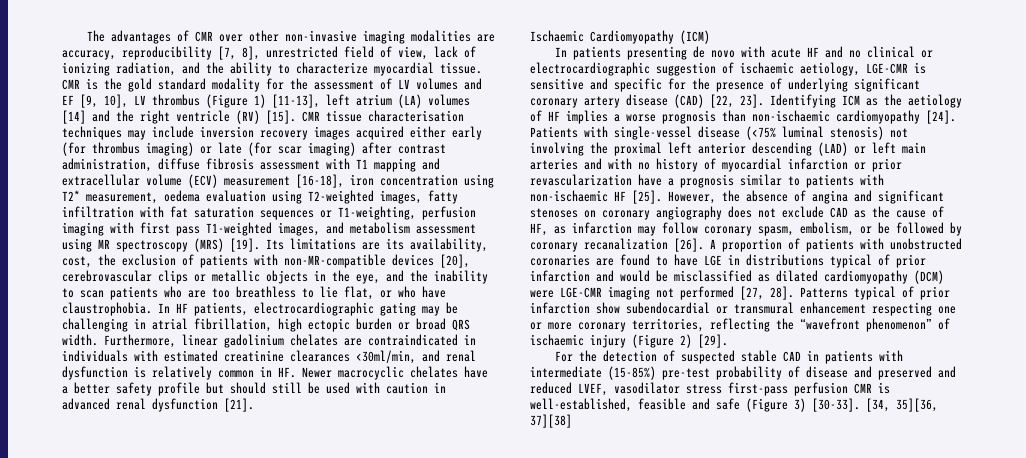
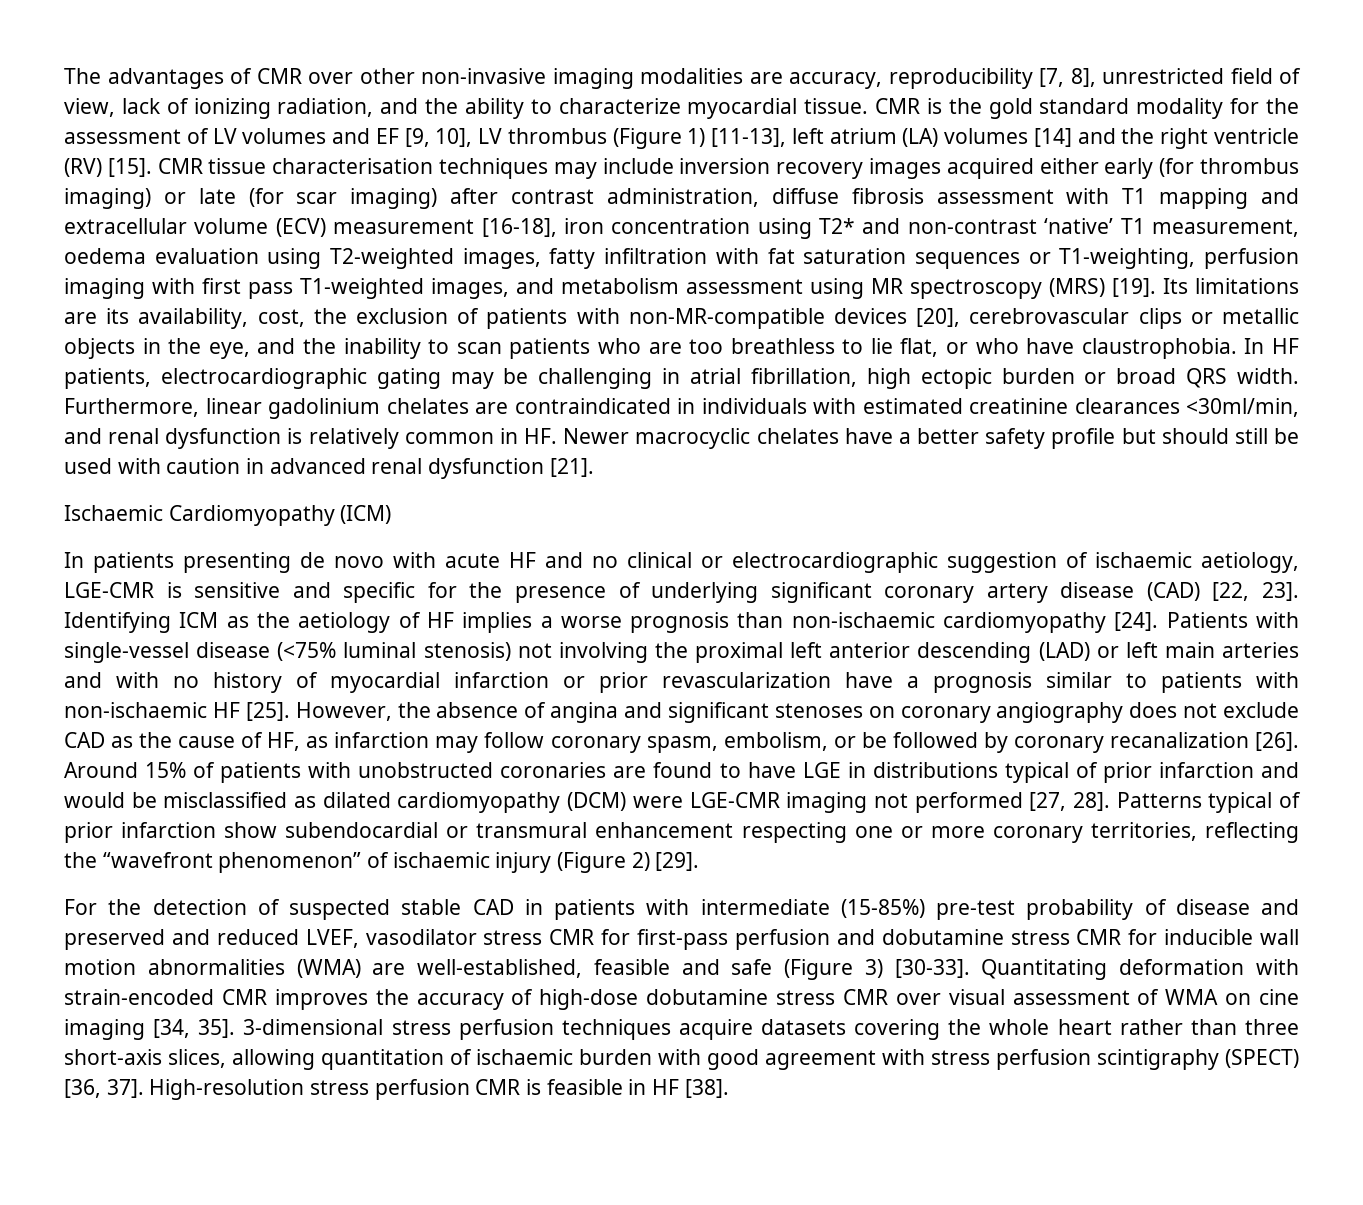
- CMR tissue characterisation techniques may include inversion recovery images acquired either early (for thrombus imaging) or late (for scar imaging) after contrast administration, diffuse fibrosis assessment with T1 mapping and extracellular volume (ECV) measurement [16-18], iron concentration using T2* measurement, oedema evaluation using T2-weighted images, fatty infiltration with fat saturation sequences or T1-weighting, perfusion imaging with first pass T1-weighted images, and metabolism assessment using MR spectroscopy (MRS) [19].
+ CMR tissue characterisation techniques may include inversion recovery images acquired either early (for thrombus imaging) or late (for scar imaging) after contrast administration, diffuse fibrosis assessment with T1 mapping and extracellular volume (ECV) measurement [16-18], iron concentration using T2* and non-contrast ‘native’ T1 measurement, oedema evaluation using T2-weighted images, fatty infiltration with fat saturation sequences or T1-weighting, perfusion imaging with first pass T1-weighted images, and metabolism assessment using MR spectroscopy (MRS) [19].
- A proportion of patients with unobstructed coronaries are found to have LGE in distributions typical of prior infarction and would be misclassified as dilated cardiomyopathy (DCM) were LGE-CMR imaging not performed [27, 28].
+ Around 15% of patients with unobstructed coronaries are found to have LGE in distributions typical of prior infarction and would be misclassified as dilated cardiomyopathy (DCM) were LGE-CMR imaging not performed [27, 28].
- For the detection of suspected stable CAD in patients with intermediate (15-85%) pre-test probability of disease and preserved and reduced LVEF, vasodilator stress first-pass perfusion CMR is well-established, feasible and safe (Figure 3) [30-33].
+ For the detection of suspected stable CAD in patients with intermediate (15-85%) pre-test probability of disease and preserved and reduced LVEF, vasodilator stress CMR for first-pass perfusion and dobutamine stress CMR for inducible wall motion abnormalities (WMA) are well-established, feasible and safe (Figure 3) [30-33].
- [34, 35][36, 37][38]
+ Quantitating deformation with strain-encoded CMR improves the accuracy of high-dose dobutamine stress CMR over visual assessment of WMA on cine imaging [34, 35]. 3-dimensional stress perfusion techniques acquire datasets covering the whole heart rather than three short-axis slices, allowing quantitation of ischaemic burden with good agreement with stress perfusion scintigraphy (SPECT) [36, 37]. High-resolution stress perfusion CMR is feasible in HF [38].

